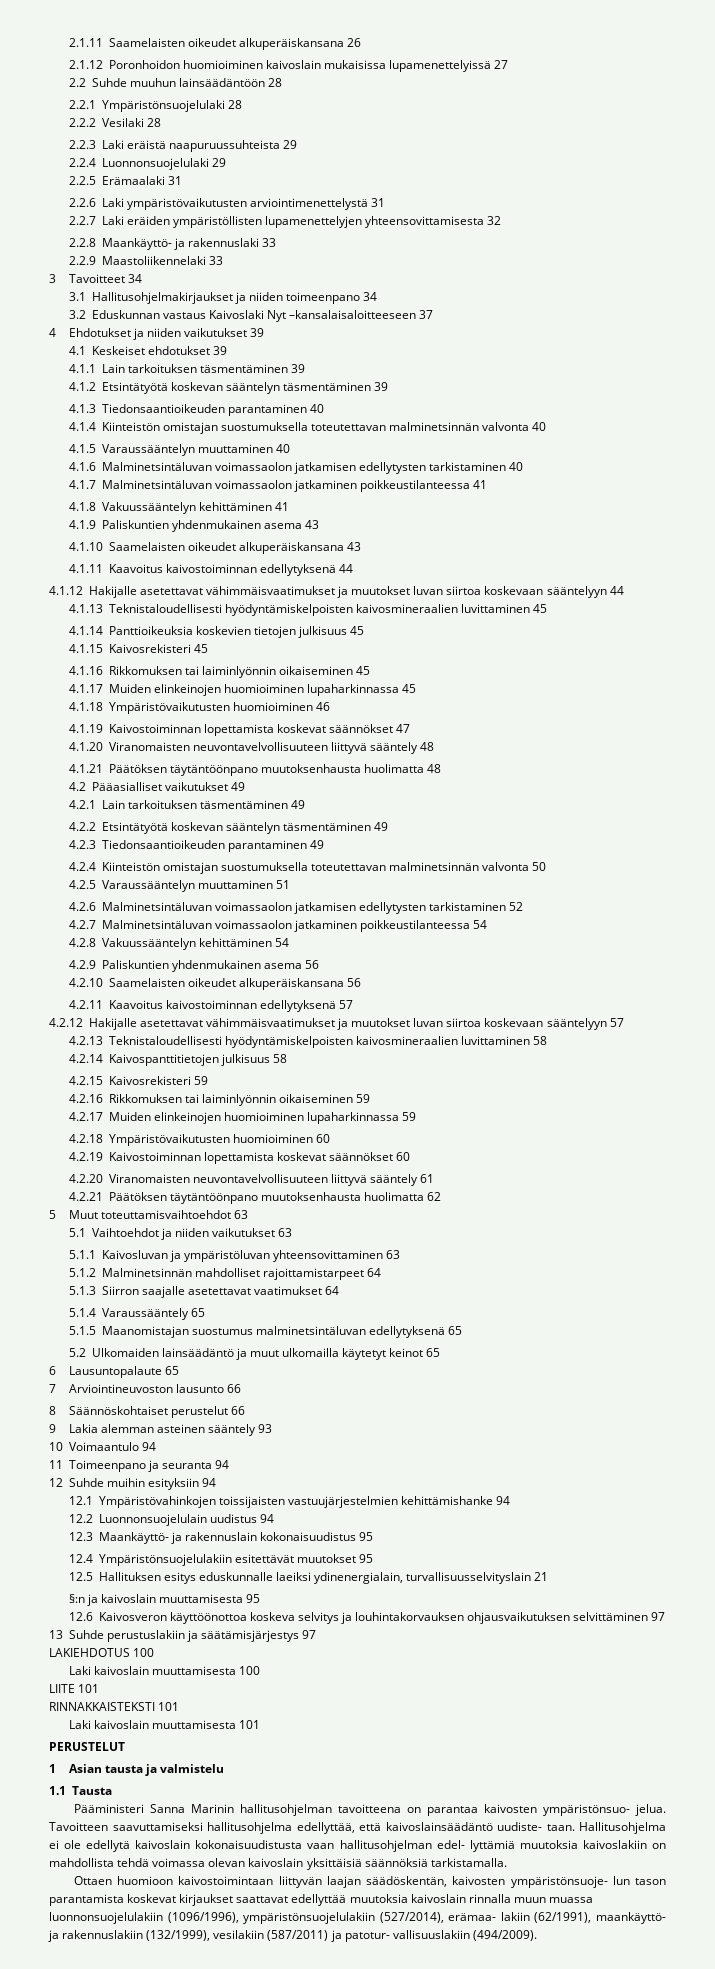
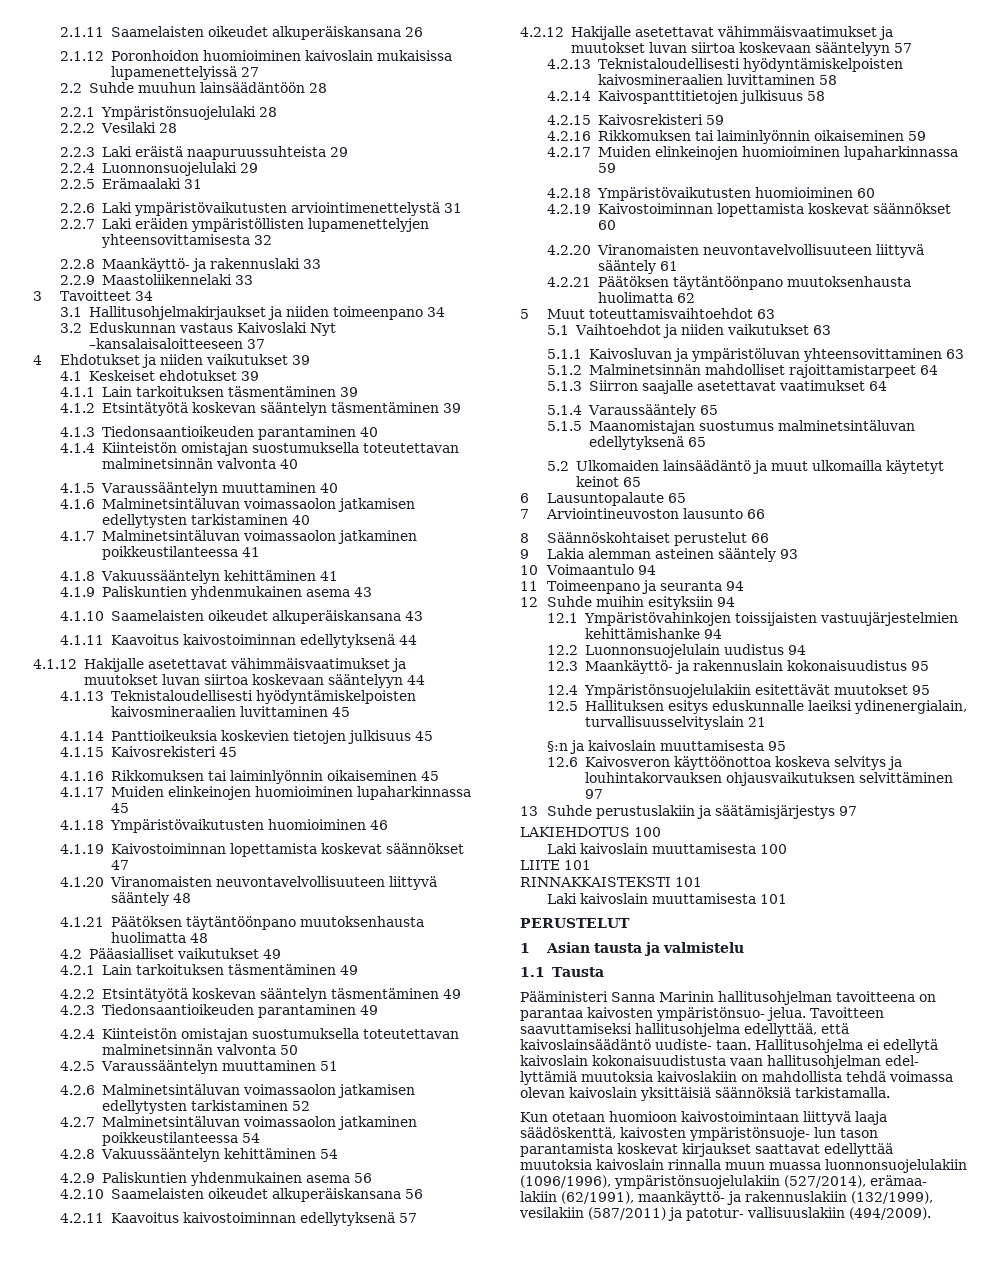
- Hallitusohjelma ei ole edellytä kaivoslain kokonaisuudistusta vaan hallitusohjelman edel- lyttämiä muutoksia kaivoslakiin on mahdollista tehdä voimassa olevan kaivoslain yksittäisiä säännöksiä tarkistamalla.
+ Hallitusohjelma ei edellytä kaivoslain kokonaisuudistusta vaan hallitusohjelman edel- lyttämiä muutoksia kaivoslakiin on mahdollista tehdä voimassa olevan kaivoslain yksittäisiä säännöksiä tarkistamalla.
- Ottaen huomioon kaivostoimintaan liittyvän laajan säädöskentän, kaivosten ympäristönsuoje- lun tason parantamista koskevat kirjaukset saattavat edellyttää muutoksia kaivoslain rinnalla muun muassa luonnonsuojelulakiin (1096/1996), ympäristönsuojelulakiin (527/2014), erämaa- lakiin (62/1991), maankäyttö- ja rakennuslakiin (132/1999), vesilakiin (587/2011) ja patotur- vallisuuslakiin (494/2009).
+ Kun otetaan huomioon kaivostoimintaan liittyvä laaja säädöskenttä, kaivosten ympäristönsuoje- lun tason parantamista koskevat kirjaukset saattavat edellyttää muutoksia kaivoslain rinnalla muun muassa luonnonsuojelulakiin (1096/1996), ympäristönsuojelulakiin (527/2014), erämaa- lakiin (62/1991), maankäyttö- ja rakennuslakiin (132/1999), vesilakiin (587/2011) ja patotur- vallisuuslakiin (494/2009).

